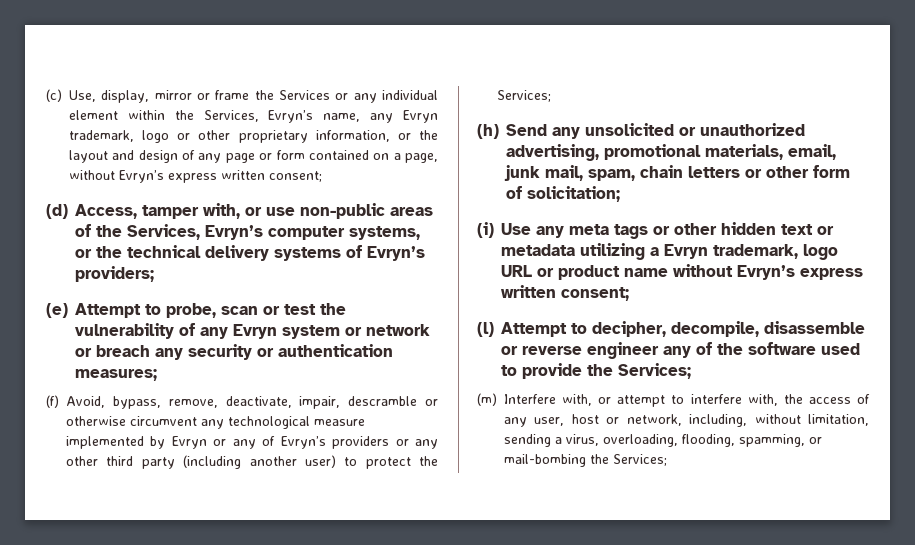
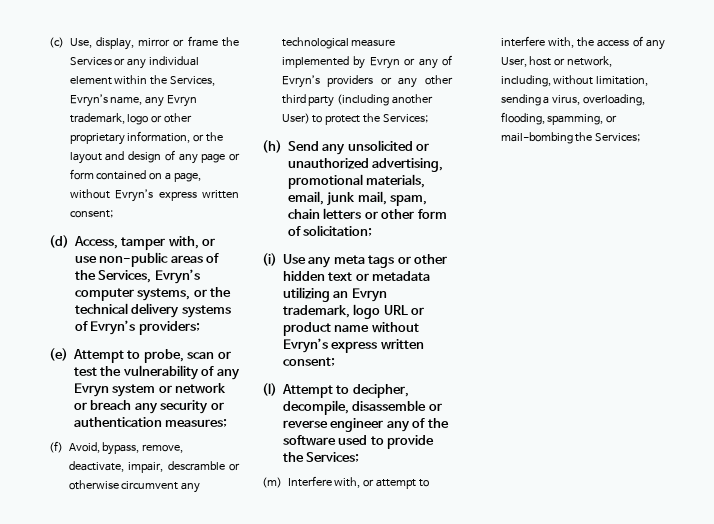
- (f) Avoid, bypass, remove, deactivate, impair, descramble or otherwise circumvent any technological measure implemented by Evryn or any of Evryn’s providers or any other third party (including another user) to protect the Services;
+ (f) Avoid, bypass, remove, deactivate, impair, descramble or otherwise circumvent any technological measure implemented by Evryn or any of Evryn’s providers or any other third party (including another User) to protect the Services;
- (i) Use any meta tags or other hidden text or metadata utilizing a Evryn trademark, logo URL or product name without Evryn’s express written consent;
+ (i) Use any meta tags or other hidden text or metadata utilizing an Evryn trademark, logo URL or product name without Evryn’s express written consent;
- (m) Interfere with, or attempt to interfere with, the access of any user, host or network, including, without limitation, sending a virus, overloading, flooding, spamming, or mail-bombing the Services;
+ (m) Interfere with, or attempt to interfere with, the access of any User, host or network, including, without limitation, sending a virus, overloading, flooding, spamming, or mail-bombing the Services;

